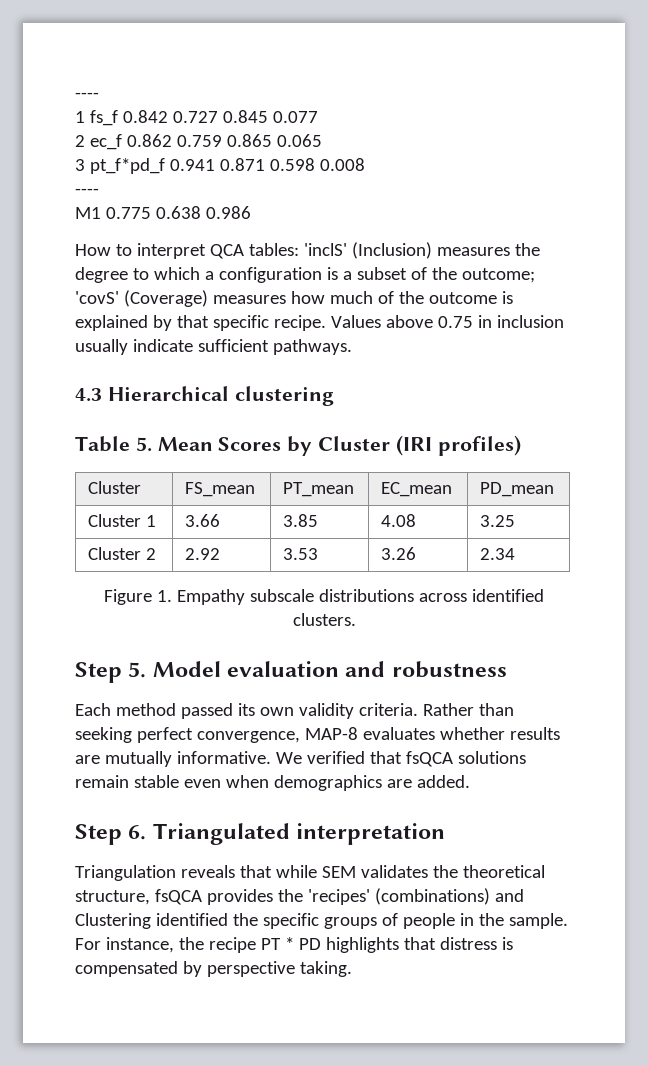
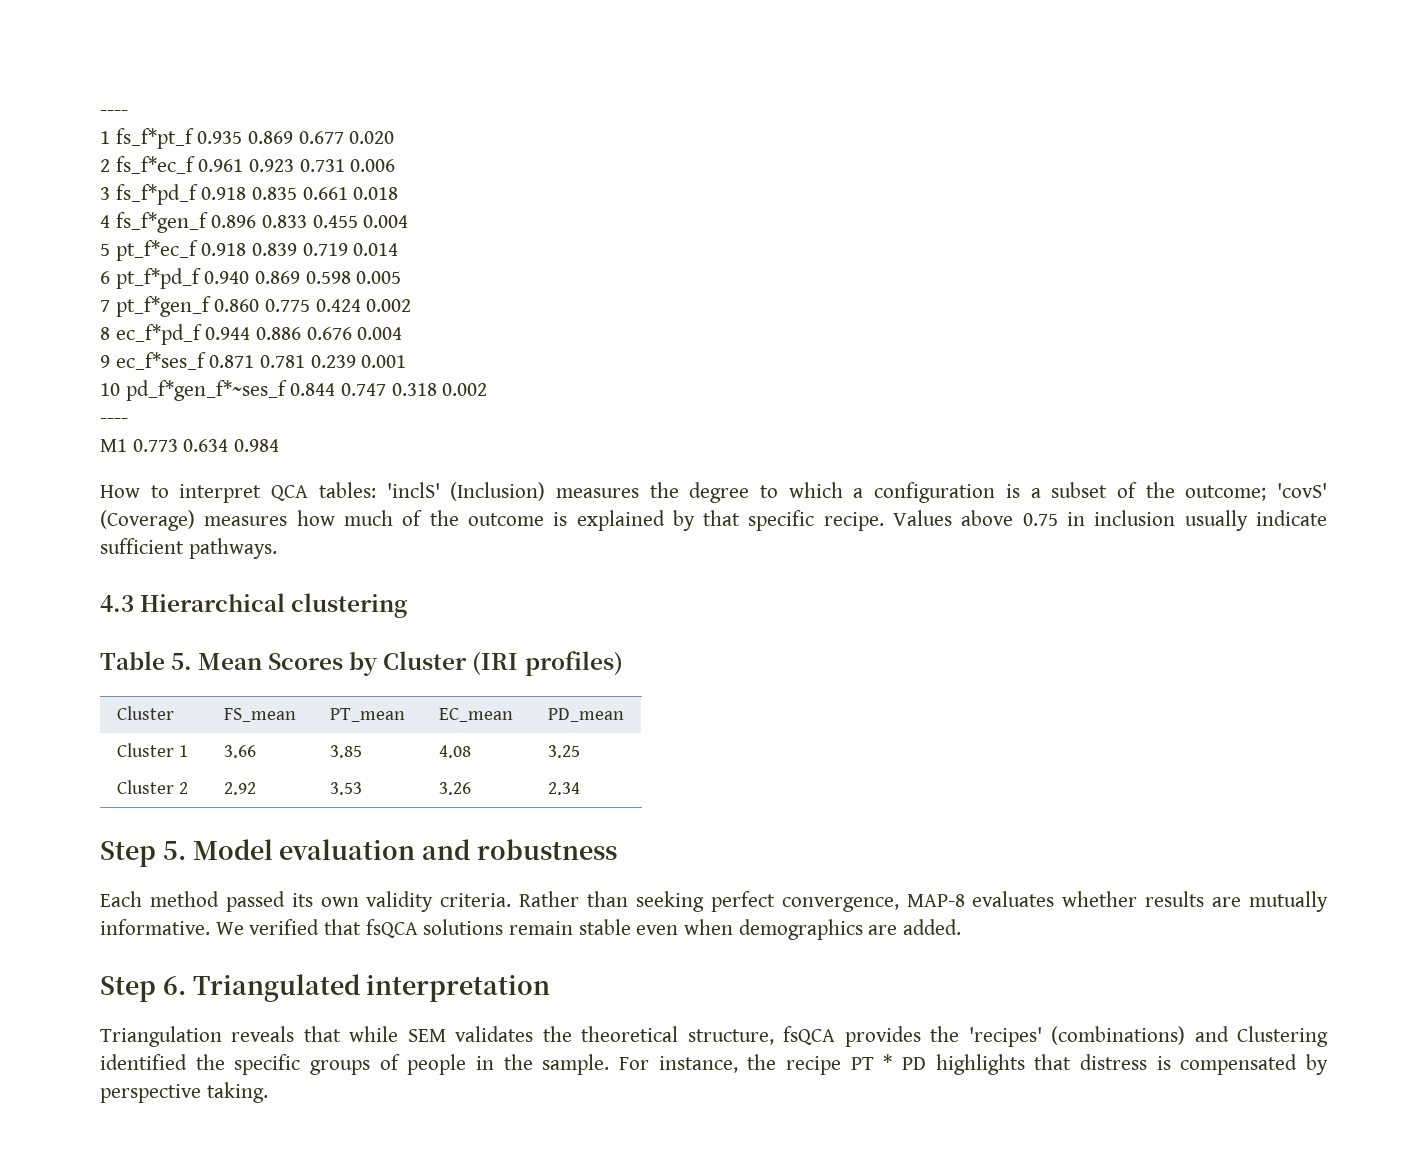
- 1 fs_f 0.842 0.727 0.845 0.077
- 2 ec_f 0.862 0.759 0.865 0.065
- 3 pt_f*pd_f 0.941 0.871 0.598 0.008
+ 1 fs_f*pt_f 0.935 0.869 0.677 0.020
+ 2 fs_f*ec_f 0.961 0.923 0.731 0.006
+ 3 fs_f*pd_f 0.918 0.835 0.661 0.018
+ 4 fs_f*gen_f 0.896 0.833 0.455 0.004
+ 5 pt_f*ec_f 0.918 0.839 0.719 0.014
+ 6 pt_f*pd_f 0.940 0.869 0.598 0.005
+ 7 pt_f*gen_f 0.860 0.775 0.424 0.002
+ 8 ec_f*pd_f 0.944 0.886 0.676 0.004
+ 9 ec_f*ses_f 0.871 0.781 0.239 0.001
+ 10 pd_f*gen_f*~ses_f 0.844 0.747 0.318 0.002
- M1 0.775 0.638 0.986
+ M1 0.773 0.634 0.984
- Figure 1. Empathy subscale distributions across identified clusters.

